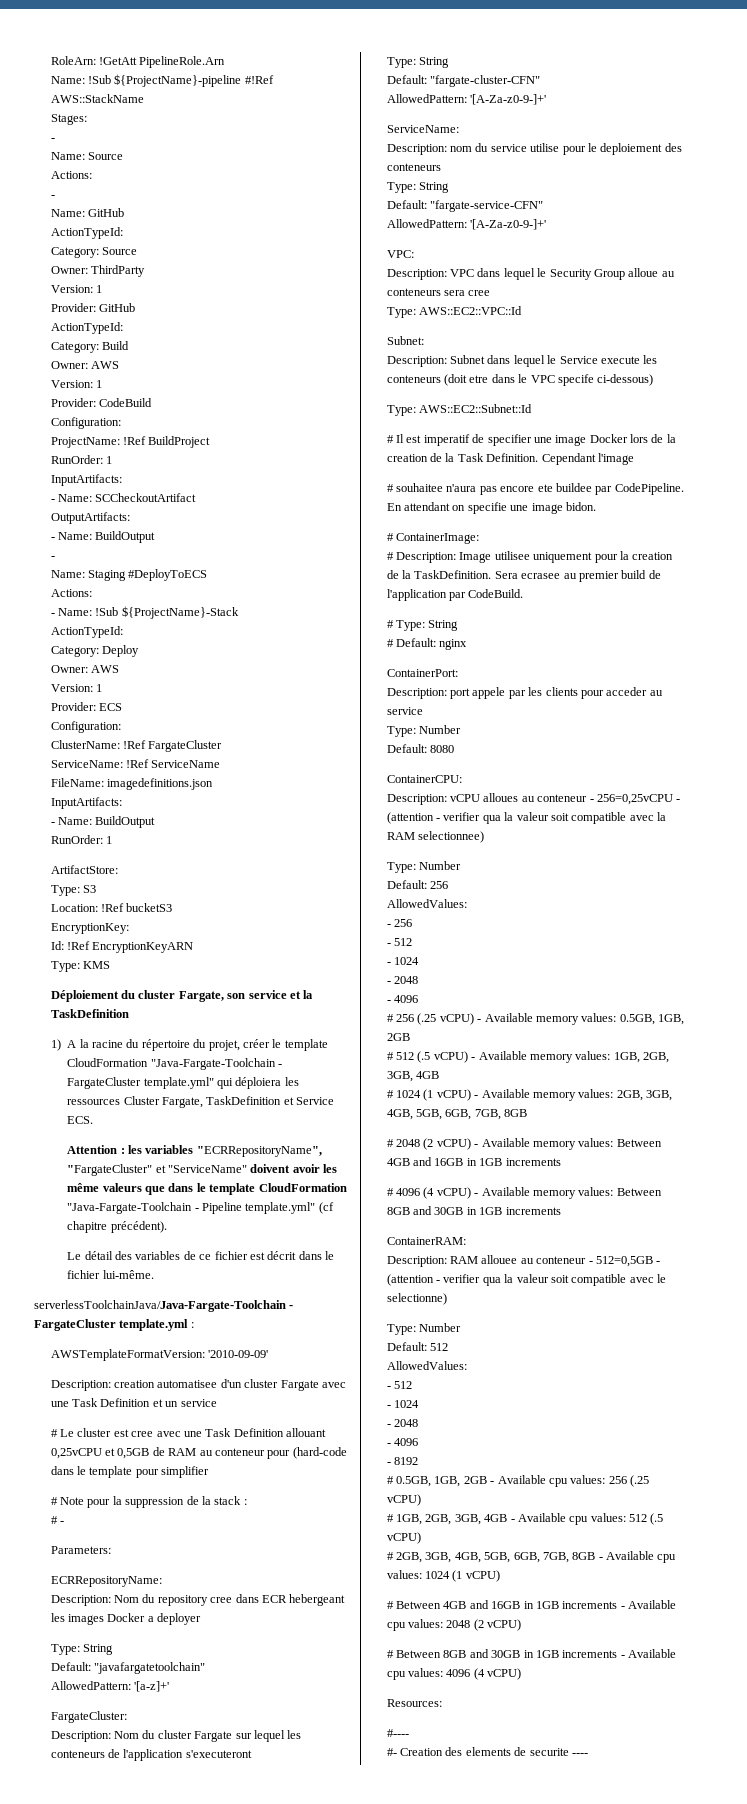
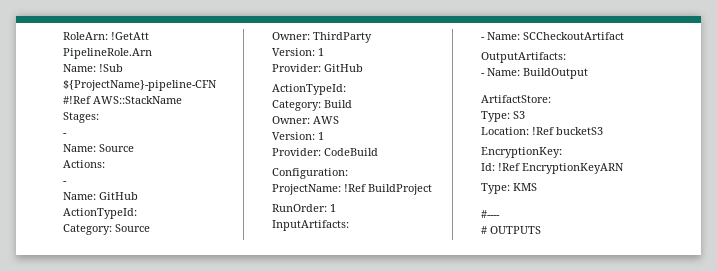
- Name: !Sub ${ProjectName}-pipeline #!Ref AWS::StackName
+ Name: !Sub ${ProjectName}-pipeline-CFN #!Ref AWS::StackName
  OutputArtifacts:
  - Name: BuildOutput
- -
- Name: Staging #DeployToECS
- Actions:
- - Name: !Sub ${ProjectName}-Stack
- ActionTypeId:
- Category: Deploy
- Owner: AWS
- Version: 1
- Provider: ECS
- Configuration:
- ClusterName: !Ref FargateCluster
- ServiceName: !Ref ServiceName
- FileName: imagedefinitions.json
- InputArtifacts:
- - Name: BuildOutput
- RunOrder: 1
- Déploiement du cluster Fargate, son service et la TaskDefinition
- 1) A la racine du répertoire du projet, créer le template CloudFormation "Java-Fargate-Toolchain - FargateCluster template.yml" qui déploiera les ressources Cluster Fargate, TaskDefinition et Service ECS.
- Attention : les variables "ECRRepositoryName", "FargateCluster" et "ServiceName" doivent avoir les même valeurs que dans le template CloudFormation "Java-Fargate-Toolchain - Pipeline template.yml" (cf chapitre précédent).
- Le détail des variables de ce fichier est décrit dans le fichier lui-même.
- serverlessToolchainJava/Java-Fargate-Toolchain - FargateCluster template.yml :
- AWSTemplateFormatVersion: '2010-09-09'
- Description: creation automatisee d'un cluster Fargate avec une Task Definition et un service
- # Le cluster est cree avec une Task Definition allouant 0,25vCPU et 0,5GB de RAM au conteneur pour (hard-code dans le template pour simplifier
- # Note pour la suppression de la stack :
- # -
- Parameters:
- ECRRepositoryName:
- Description: Nom du repository cree dans ECR hebergeant les images Docker a deployer
- Type: String
- Default: "javafargatetoolchain"
- AllowedPattern: '[a-z]+'
- FargateCluster:
- Description: Nom du cluster Fargate sur lequel les conteneurs de l'application s'executeront
- Type: String
- Default: "fargate-cluster-CFN"
- AllowedPattern: '[A-Za-z0-9-]+'
- ServiceName:
- Description: nom du service utilise pour le deploiement des conteneurs
- Type: String
- Default: "fargate-service-CFN"
- AllowedPattern: '[A-Za-z0-9-]+'
- VPC:
- Description: VPC dans lequel le Security Group alloue au conteneurs sera cree
- Type: AWS::EC2::VPC::Id
- Subnet:
- Description: Subnet dans lequel le Service execute les conteneurs (doit etre dans le VPC specife ci-dessous)
- Type: AWS::EC2::Subnet::Id
- # Il est imperatif de specifier une image Docker lors de la creation de la Task Definition. Cependant l'image
- # souhaitee n'aura pas encore ete buildee par CodePipeline. En attendant on specifie une image bidon.
- # ContainerImage:
- # Description: Image utilisee uniquement pour la creation de la TaskDefinition. Sera ecrasee au premier build de l'application par CodeBuild.
- # Type: String
- # Default: nginx
- ContainerPort:
- Description: port appele par les clients pour acceder au service
- Type: Number
- Default: 8080
- ContainerCPU:
- Description: vCPU alloues au conteneur - 256=0,25vCPU - (attention - verifier qua la valeur soit compatible avec la RAM selectionnee)
- Type: Number
- Default: 256
- AllowedValues:
- - 256
- - 512
- - 1024
- - 2048
- - 4096
- # 256 (.25 vCPU) - Available memory values: 0.5GB, 1GB, 2GB
- # 512 (.5 vCPU) - Available memory values: 1GB, 2GB, 3GB, 4GB
- # 1024 (1 vCPU) - Available memory values: 2GB, 3GB, 4GB, 5GB, 6GB, 7GB, 8GB
- # 2048 (2 vCPU) - Available memory values: Between 4GB and 16GB in 1GB increments
- # 4096 (4 vCPU) - Available memory values: Between 8GB and 30GB in 1GB increments
- ContainerRAM:
- Description: RAM allouee au conteneur - 512=0,5GB - (attention - verifier qua la valeur soit compatible avec le selectionne)
- Type: Number
- Default: 512
- AllowedValues:
- - 512
- - 1024
- - 2048
- - 4096
- - 8192
- # 0.5GB, 1GB, 2GB - Available cpu values: 256 (.25 vCPU)
- # 1GB, 2GB, 3GB, 4GB - Available cpu values: 512 (.5 vCPU)
- # 2GB, 3GB, 4GB, 5GB, 6GB, 7GB, 8GB - Available cpu values: 1024 (1 vCPU)
- # Between 4GB and 16GB in 1GB increments - Available cpu values: 2048 (2 vCPU)
- # Between 8GB and 30GB in 1GB increments - Available cpu values: 4096 (4 vCPU)
- Resources:
  #----
- #- Creation des elements de securite ----
+ # OUTPUTS

